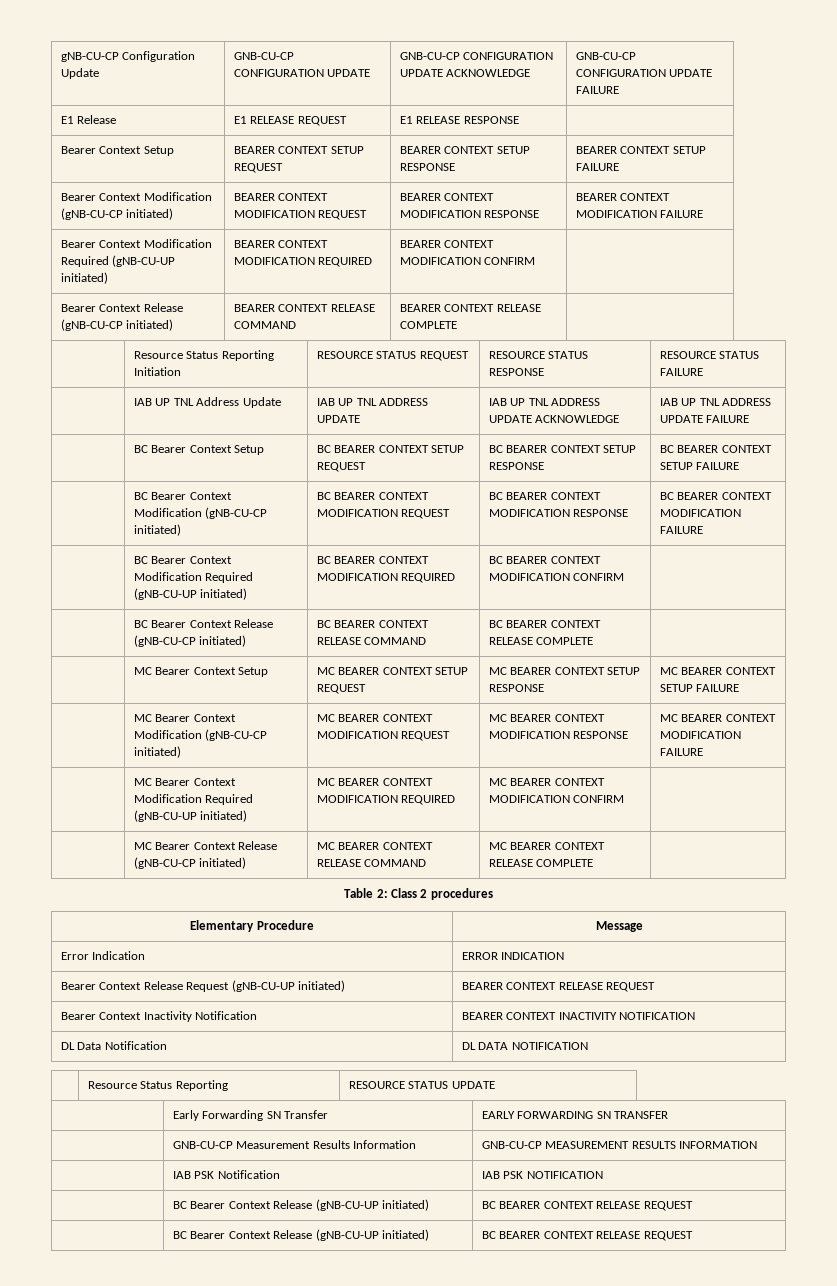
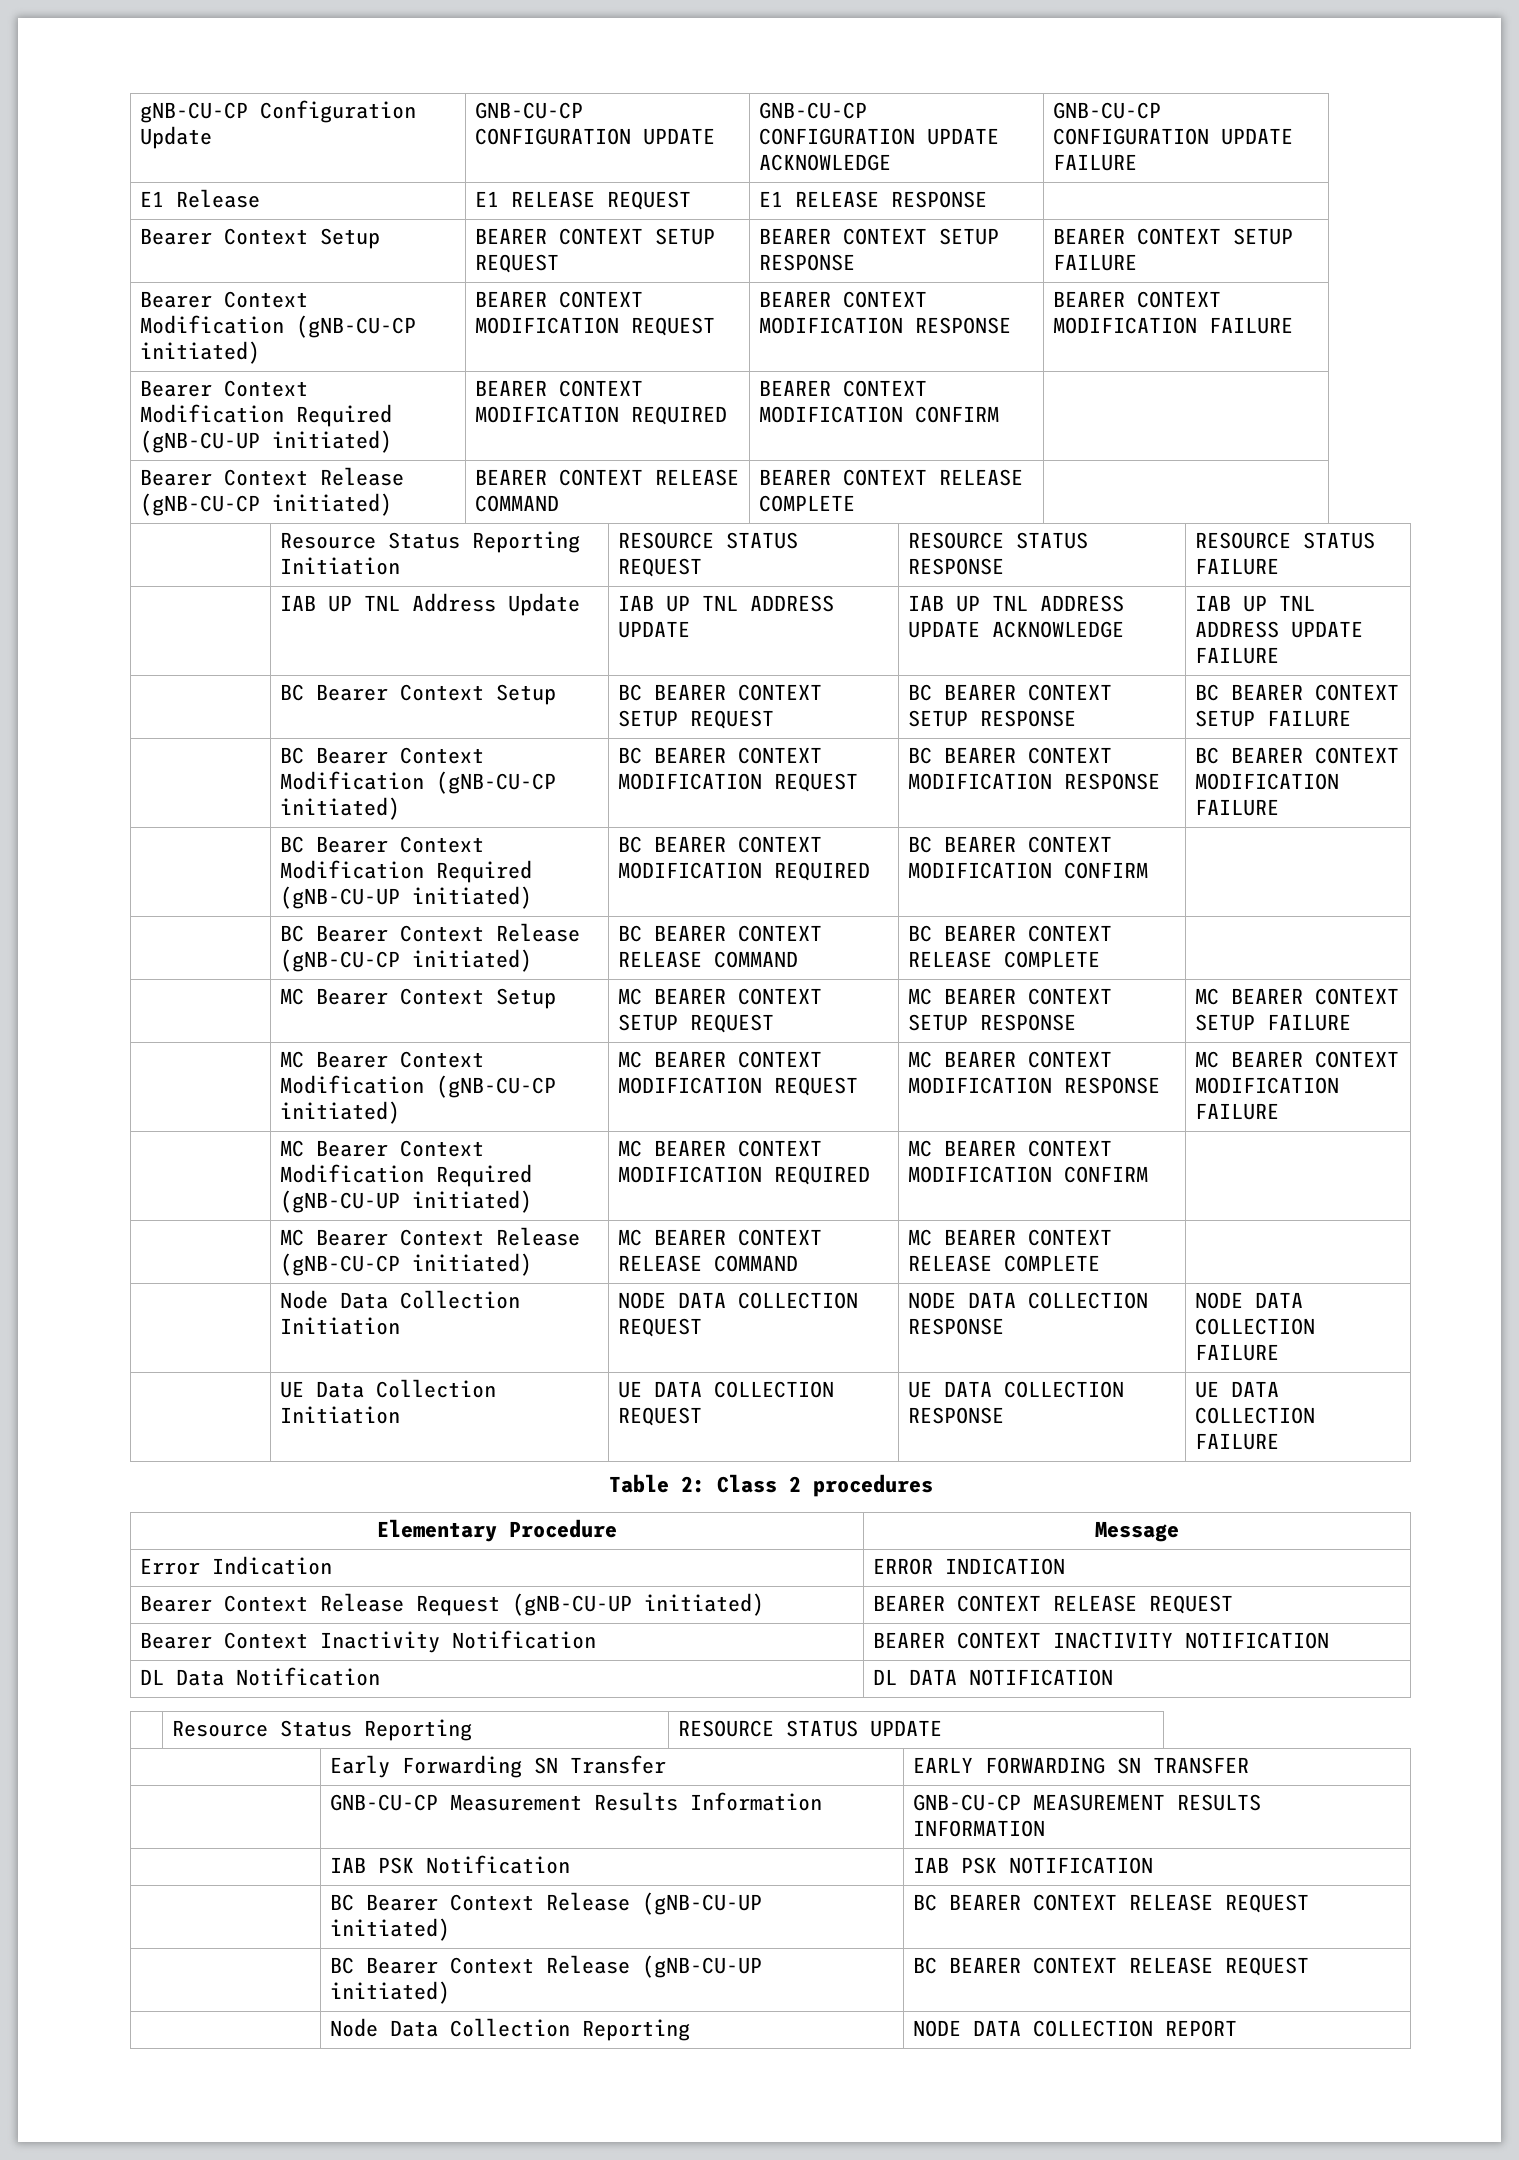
+ | Node Data Collection Initiation | NODE DATA COLLECTION REQUEST | NODE DATA COLLECTION RESPONSE | NODE DATA COLLECTION FAILURE
+ | UE Data Collection Initiation | UE DATA COLLECTION REQUEST | UE DATA COLLECTION RESPONSE | UE DATA COLLECTION FAILURE
+ | Node Data Collection Reporting | NODE DATA COLLECTION REPORT

